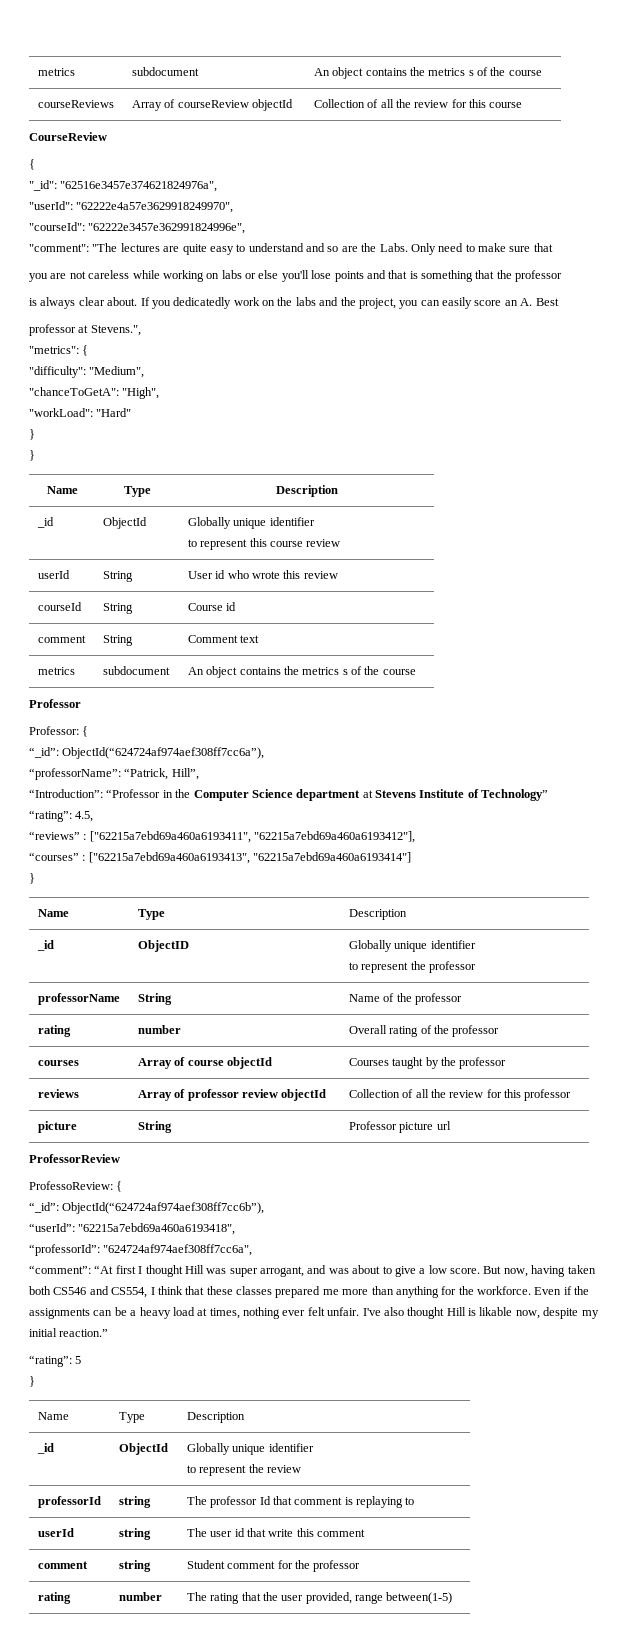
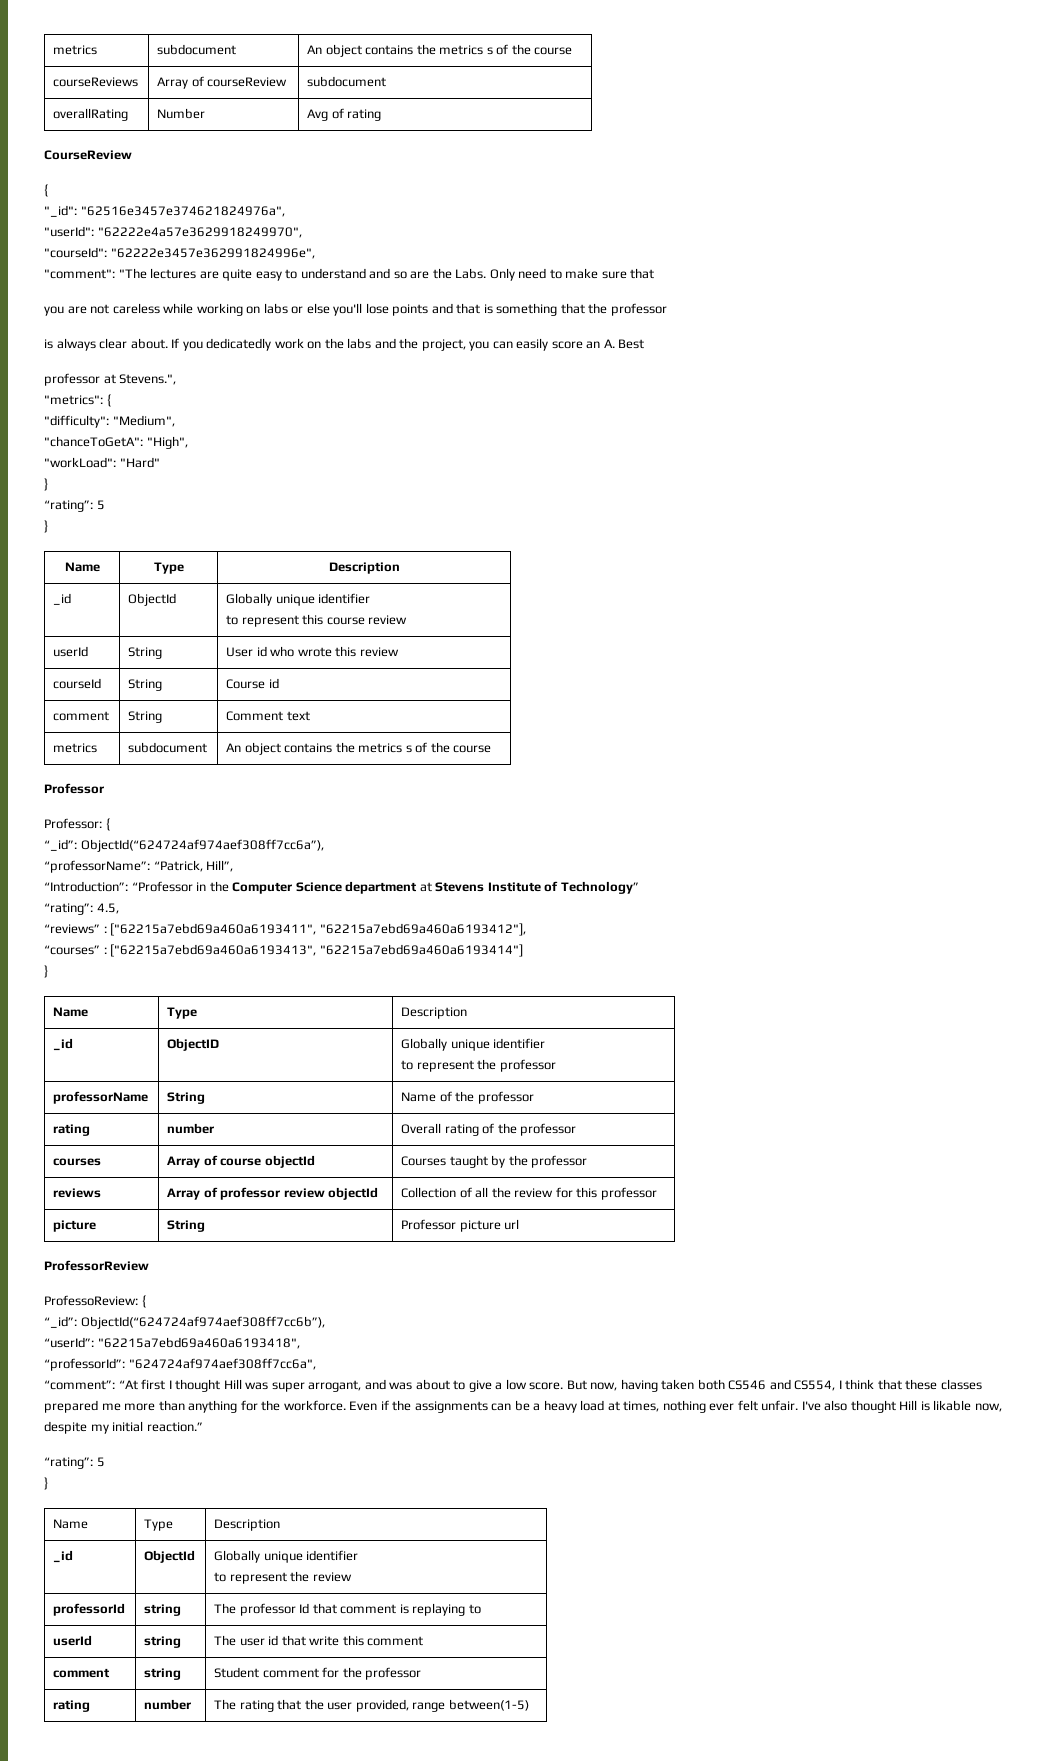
- courseReviews | Array of courseReview objectId | Collection of all the review for this course
+ courseReviews | Array of courseReview | subdocument
+ overallRating | Number | Avg of rating
  "workLoad": "Hard"
  }
+ “rating”: 5

